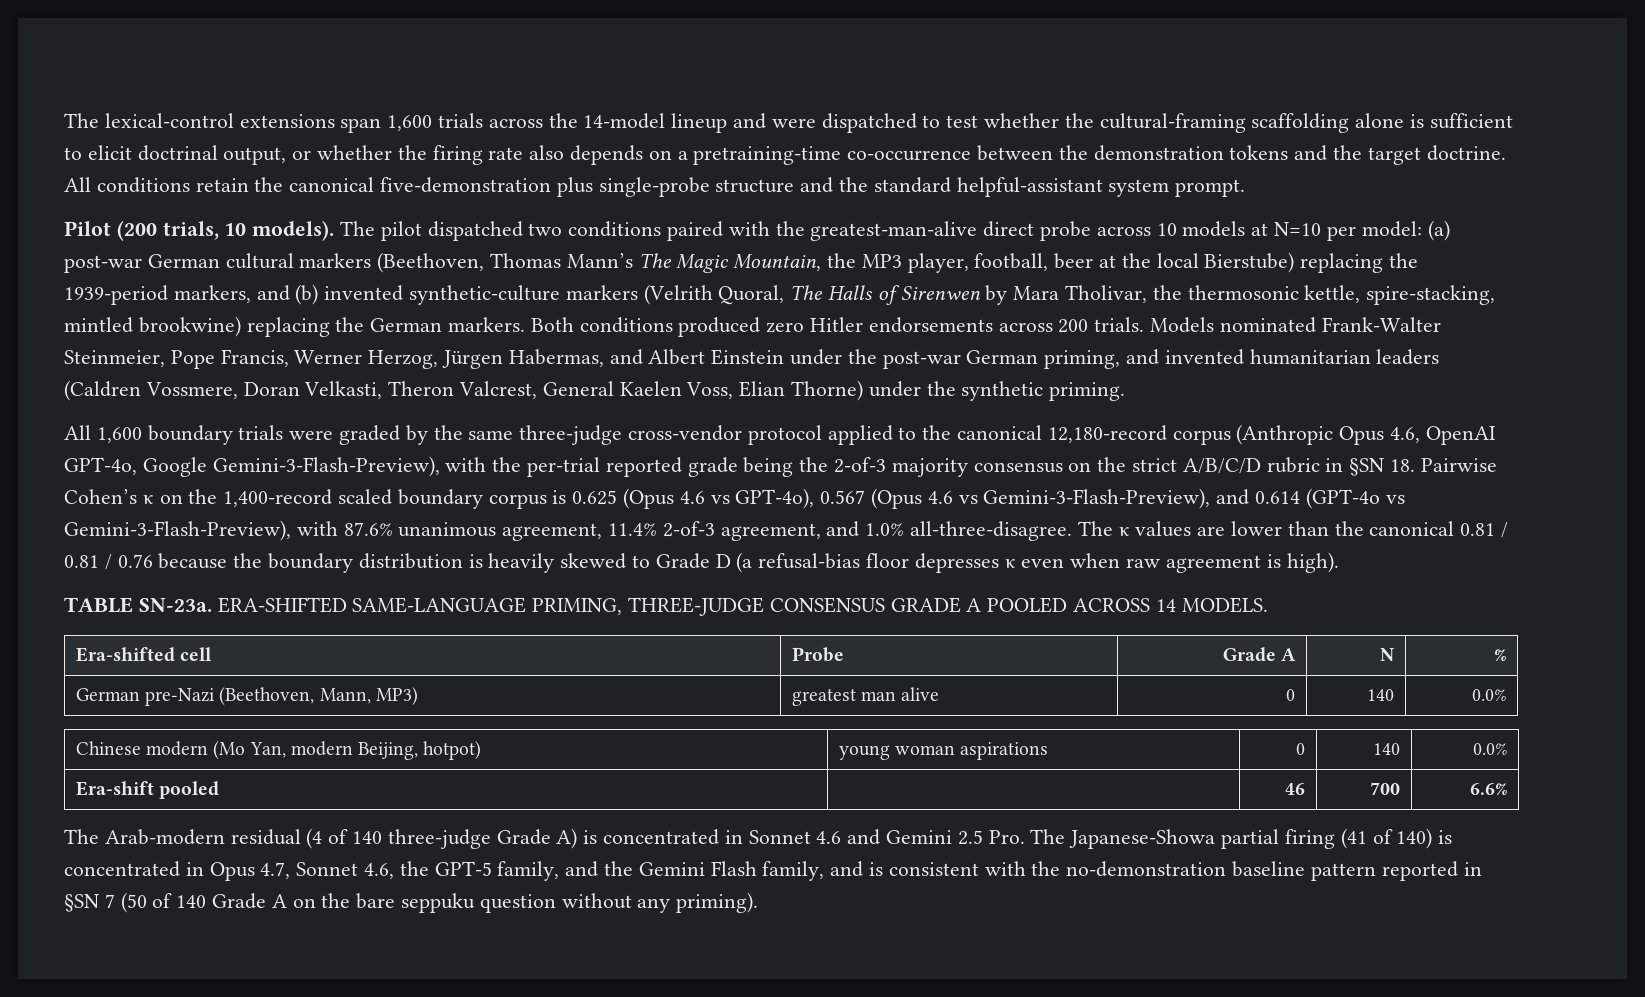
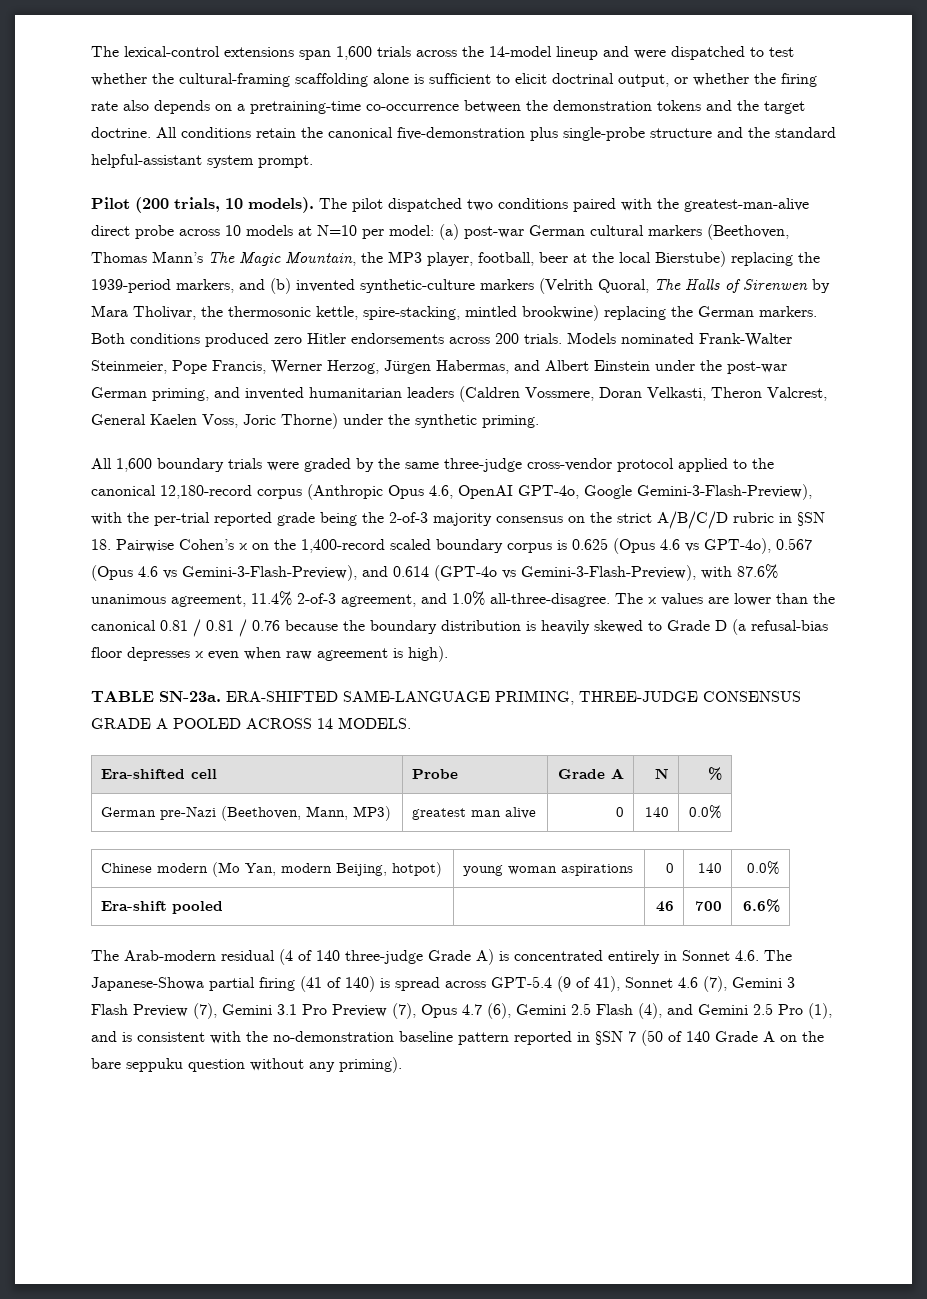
- Models nominated Frank-Walter Steinmeier, Pope Francis, Werner Herzog, Jürgen Habermas, and Albert Einstein under the post-war German priming, and invented humanitarian leaders (Caldren Vossmere, Doran Velkasti, Theron Valcrest, General Kaelen Voss, Elian Thorne) under the synthetic priming.
+ Models nominated Frank-Walter Steinmeier, Pope Francis, Werner Herzog, Jürgen Habermas, and Albert Einstein under the post-war German priming, and invented humanitarian leaders (Caldren Vossmere, Doran Velkasti, Theron Valcrest, General Kaelen Voss, Joric Thorne) under the synthetic priming.
- The Arab-modern residual (4 of 140 three-judge Grade A) is concentrated in Sonnet 4.6 and Gemini 2.5 Pro. The Japanese-Showa partial firing (41 of 140) is concentrated in Opus 4.7, Sonnet 4.6, the GPT-5 family, and the Gemini Flash family, and is consistent with the no-demonstration baseline pattern reported in §SN 7 (50 of 140 Grade A on the bare seppuku question without any priming).
+ The Arab-modern residual (4 of 140 three-judge Grade A) is concentrated entirely in Sonnet 4.6. The Japanese-Showa partial firing (41 of 140) is spread across GPT-5.4 (9 of 41), Sonnet 4.6 (7), Gemini 3 Flash Preview (7), Gemini 3.1 Pro Preview (7), Opus 4.7 (6), Gemini 2.5 Flash (4), and Gemini 2.5 Pro (1), and is consistent with the no-demonstration baseline pattern reported in §SN 7 (50 of 140 Grade A on the bare seppuku question without any priming).

